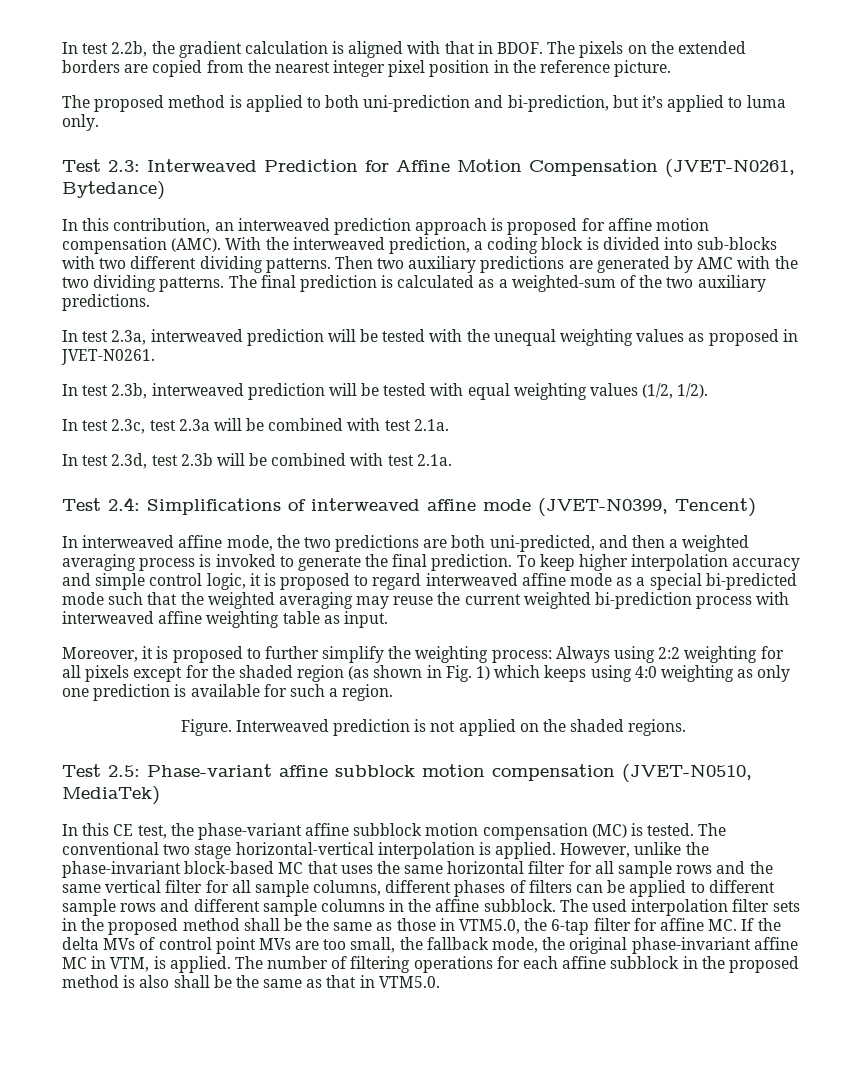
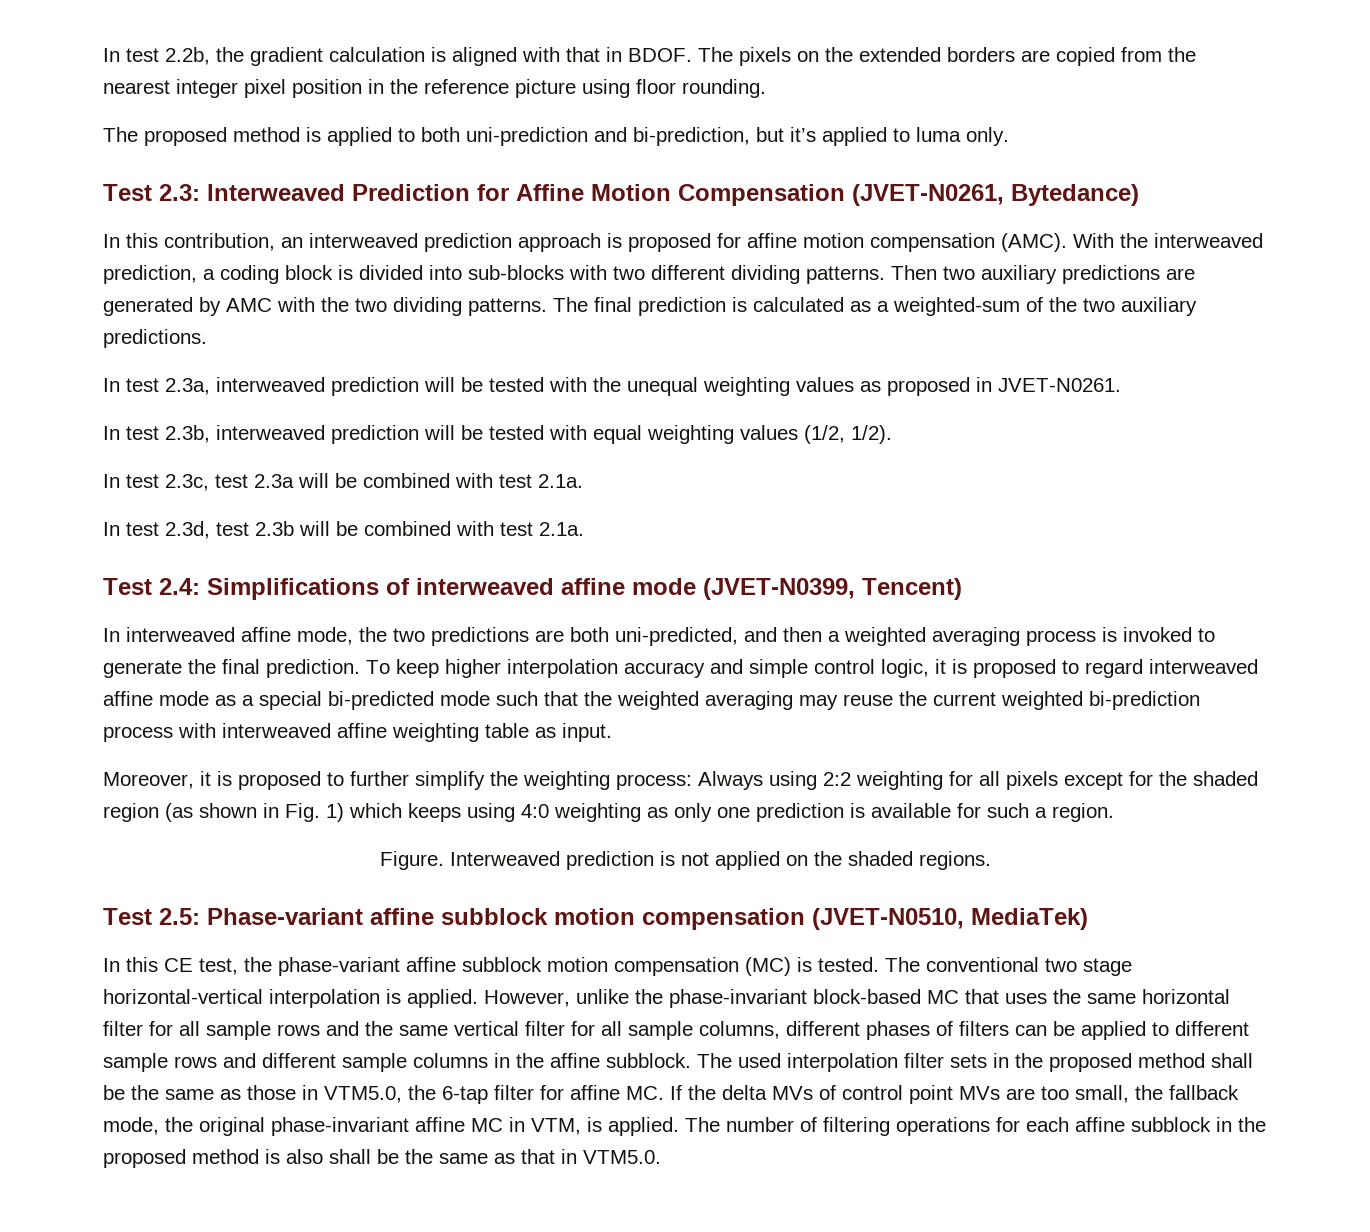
- The pixels on the extended borders are copied from the nearest integer pixel position in the reference picture.
+ The pixels on the extended borders are copied from the nearest integer pixel position in the reference picture using floor rounding.

